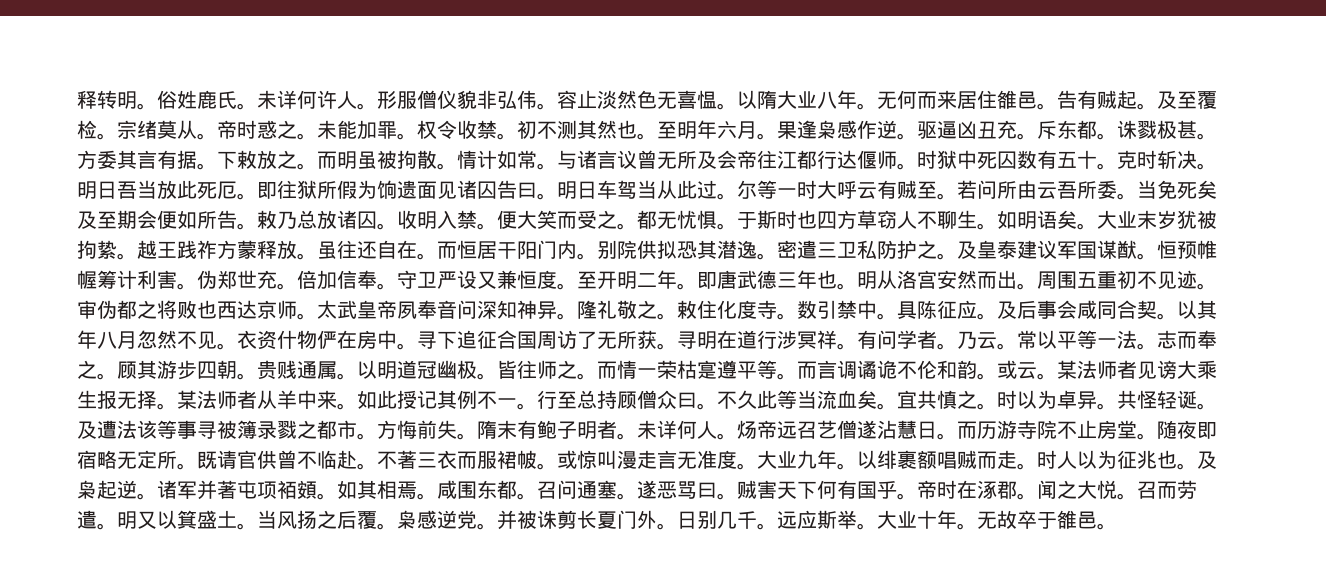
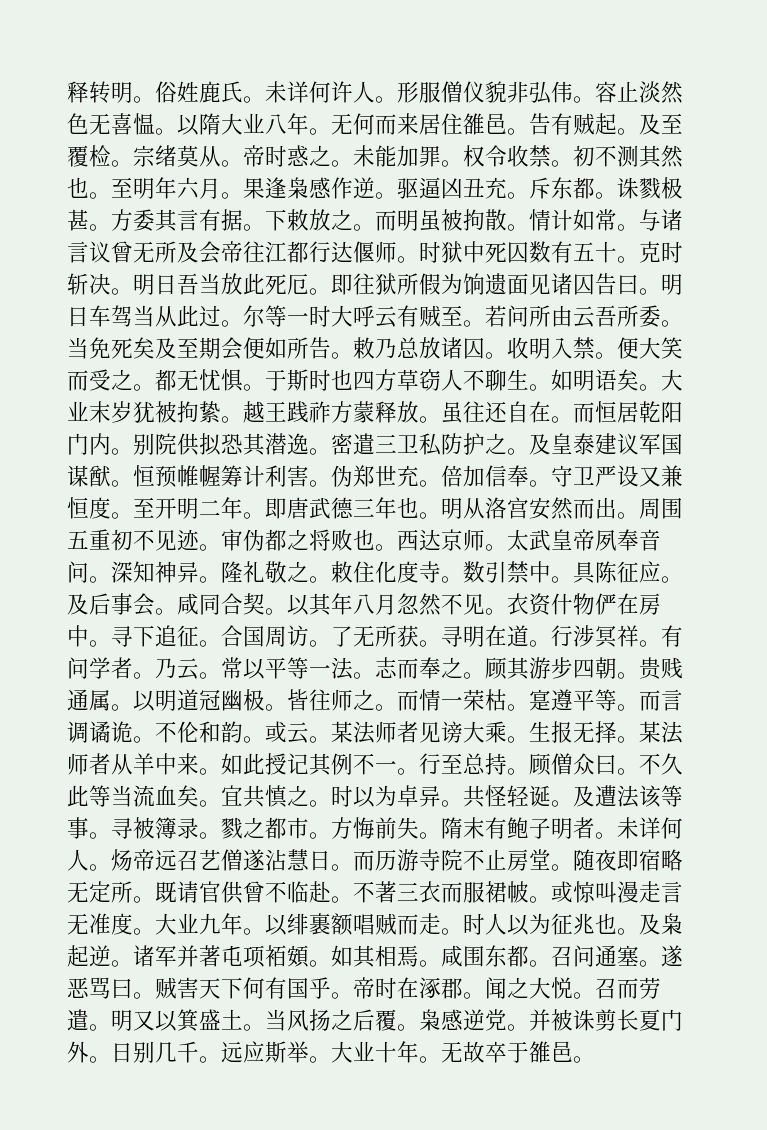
- 而恒居干阳门内。
+ 而恒居乾阳门内。
- 审伪都之将败也西达京师。
+ 审伪都之将败也。西达京师。
- 太武皇帝夙奉音问深知神异。
+ 太武皇帝夙奉音问。深知神异。
- 及后事会咸同合契。
+ 及后事会。咸同合契。
- 寻下追征合国周访了无所获。
+ 寻下追征。合国周访。了无所获。
- 寻明在道行涉冥祥。
+ 寻明在道。行涉冥祥。
- 而情一荣枯寔遵平等。
+ 而情一荣枯。寔遵平等。
- 而言调谲诡不伦和韵。
+ 而言调谲诡。不伦和韵。
- 某法师者见谤大乘生报无择。
+ 某法师者见谤大乘。生报无择。
- 行至总持顾僧众曰。
+ 行至总持。顾僧众曰。
- 及遭法该等事寻被簿录戮之都市。
+ 及遭法该等事。寻被簿录。戮之都市。

